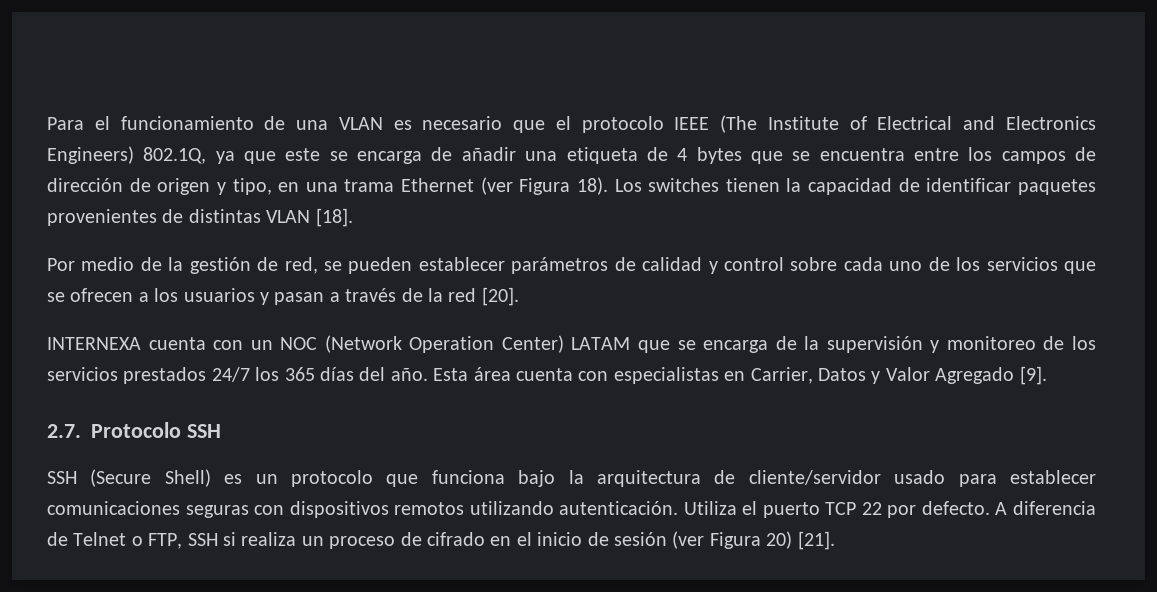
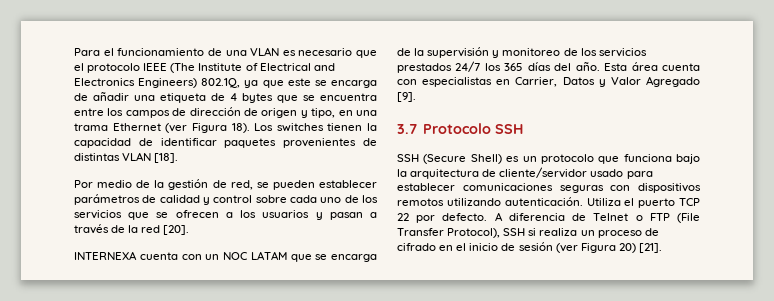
- INTERNEXA cuenta con un NOC (Network Operation Center) LATAM que se encarga de la supervisión y monitoreo de los servicios prestados 24/7 los 365 días del año.
+ INTERNEXA cuenta con un NOC LATAM que se encarga de la supervisión y monitoreo de los servicios prestados 24/7 los 365 días del año.
- 2.7. Protocolo SSH
+ 3.7 Protocolo SSH
- A diferencia de Telnet o FTP, SSH si realiza un proceso de cifrado en el inicio de sesión (ver Figura 20) [21].
+ A diferencia de Telnet o FTP (File Transfer Protocol), SSH si realiza un proceso de cifrado en el inicio de sesión (ver Figura 20) [21].

